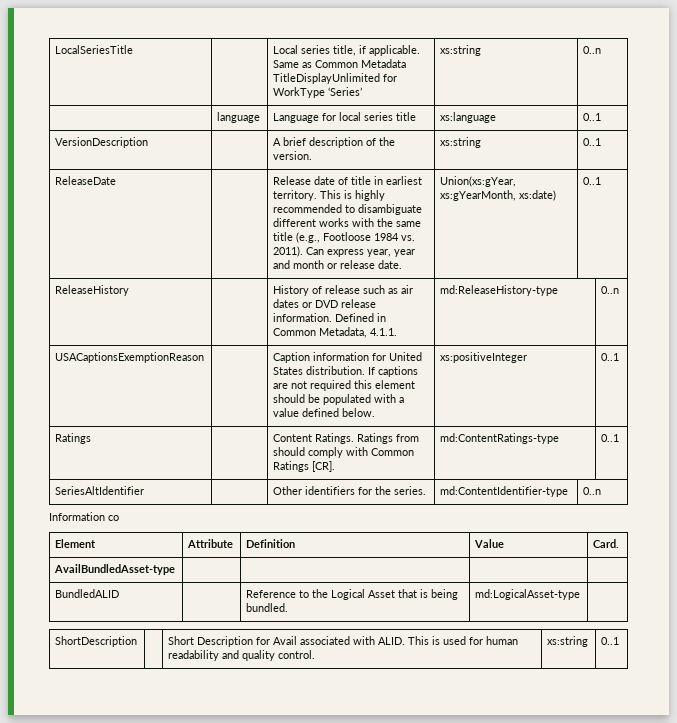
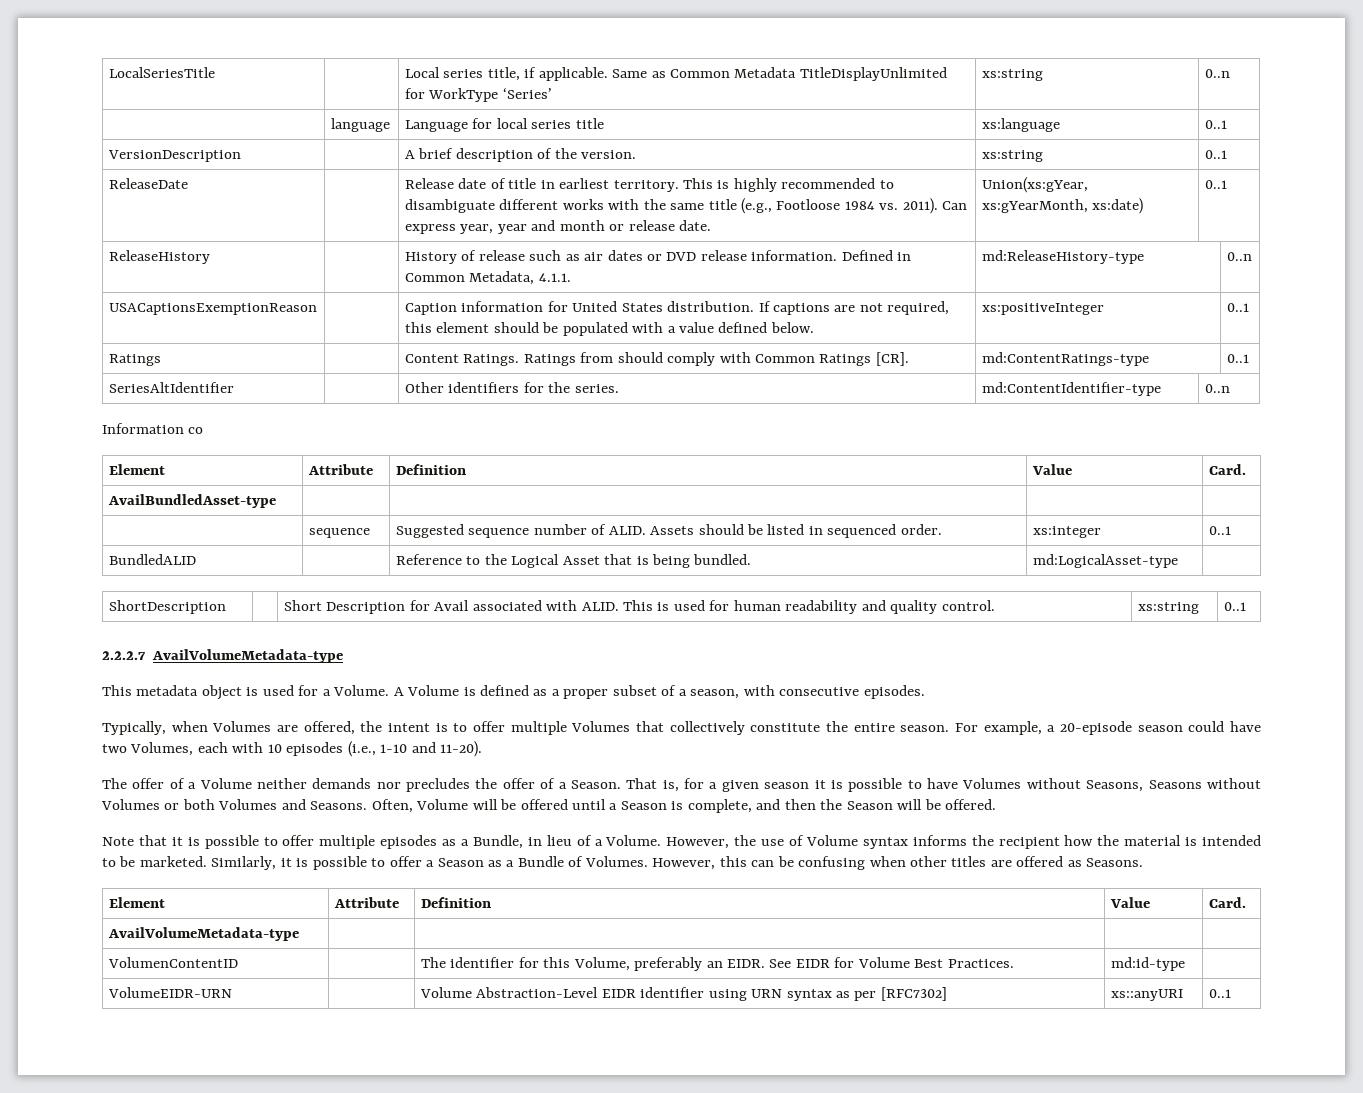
- USACaptionsExemptionReason | | Caption information for United States distribution. If captions are not required this element should be populated with a value defined below. | xs:positiveInteger | 0..1
+ USACaptionsExemptionReason | | Caption information for United States distribution. If captions are not required, this element should be populated with a value defined below. | xs:positiveInteger | 0..1
+ | sequence | Suggested sequence number of ALID. Assets should be listed in sequenced order. | xs:integer | 0..1
+ 2.2.2.7 AvailVolumeMetadata-type
+ This metadata object is used for a Volume. A Volume is defined as a proper subset of a season, with consecutive episodes.
+ Typically, when Volumes are offered, the intent is to offer multiple Volumes that collectively constitute the entire season. For example, a 20-episode season could have two Volumes, each with 10 episodes (i.e., 1-10 and 11-20).
+ The offer of a Volume neither demands nor precludes the offer of a Season. That is, for a given season it is possible to have Volumes without Seasons, Seasons without Volumes or both Volumes and Seasons. Often, Volume will be offered until a Season is complete, and then the Season will be offered.
+ Note that it is possible to offer multiple episodes as a Bundle, in lieu of a Volume. However, the use of Volume syntax informs the recipient how the material is intended to be marketed. Similarly, it is possible to offer a Season as a Bundle of Volumes. However, this can be confusing when other titles are offered as Seasons.
+ Element | Attribute | Definition | Value | Card.
+ AvailVolumeMetadata-type | | | |
+ VolumenContentID | | The identifier for this Volume, preferably an EIDR. See EIDR for Volume Best Practices. | md:id-type |
+ VolumeEIDR-URN | | Volume Abstraction-Level EIDR identifier using URN syntax as per [RFC7302] | xs::anyURI | 0..1

